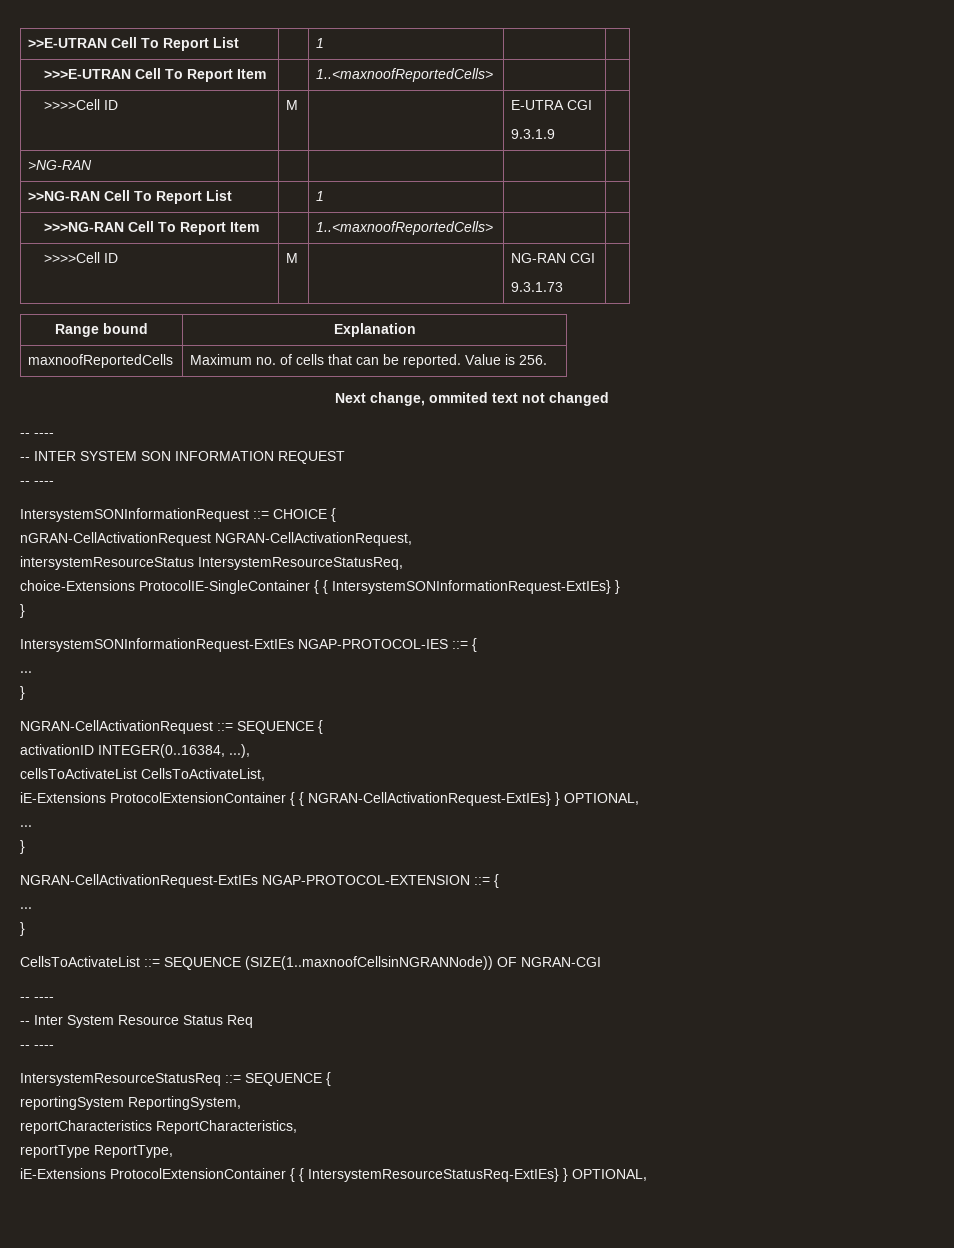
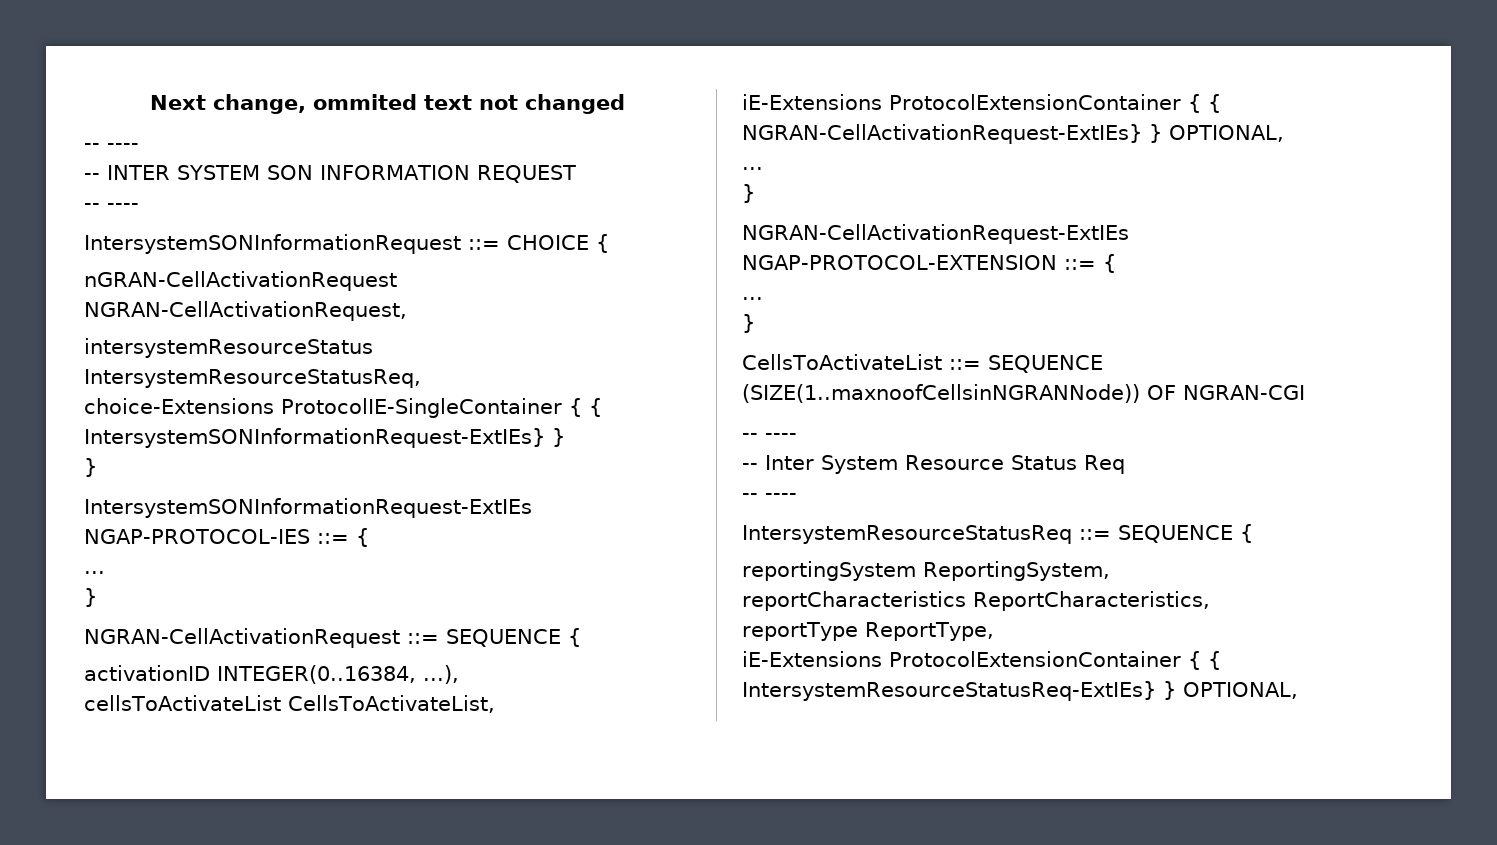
- >>E-UTRAN Cell To Report List | | 1 | |
- >>>E-UTRAN Cell To Report Item | | 1..<maxnoofReportedCells> | |
- >>>>Cell ID | M | | E-UTRA CGI
- 9.3.1.9 |
- >NG-RAN | | | |
- >>NG-RAN Cell To Report List | | 1 | |
- >>>NG-RAN Cell To Report Item | | 1..<maxnoofReportedCells> | |
- >>>>Cell ID | M | | NG-RAN CGI
- 9.3.1.73 |
- Range bound | Explanation
- maxnoofReportedCells | Maximum no. of cells that can be reported. Value is 256.

